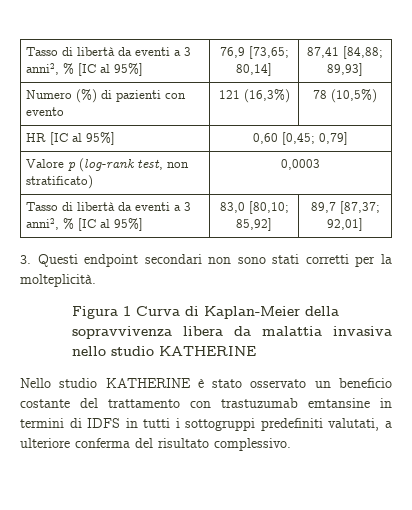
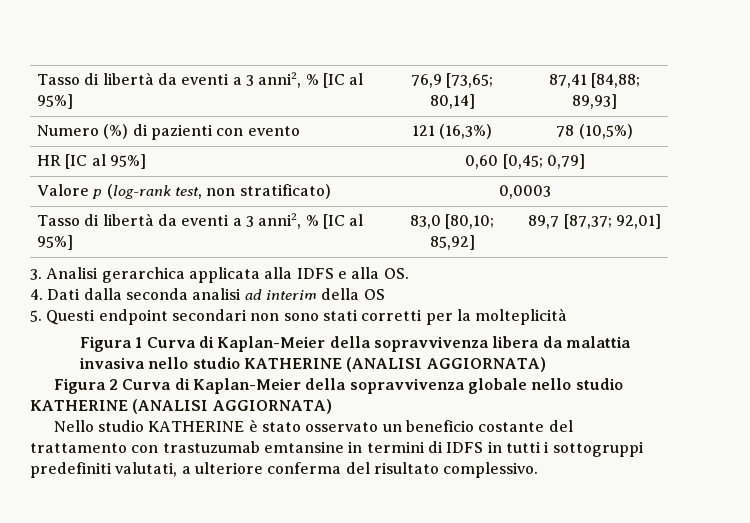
- 3. Questi endpoint secondari non sono stati corretti per la molteplicità.
+ 3. Analisi gerarchica applicata alla IDFS e alla OS.
+ 4. Dati dalla seconda analisi ad interim della OS
+ 5. Questi endpoint secondari non sono stati corretti per la molteplicità
- Figura 1 Curva di Kaplan-Meier della sopravvivenza libera da malattia invasiva nello studio KATHERINE
+ Figura 1 Curva di Kaplan-Meier della sopravvivenza libera da malattia invasiva nello studio KATHERINE (ANALISI AGGIORNATA)
+ Figura 2 Curva di Kaplan-Meier della sopravvivenza globale nello studio KATHERINE (ANALISI AGGIORNATA)

